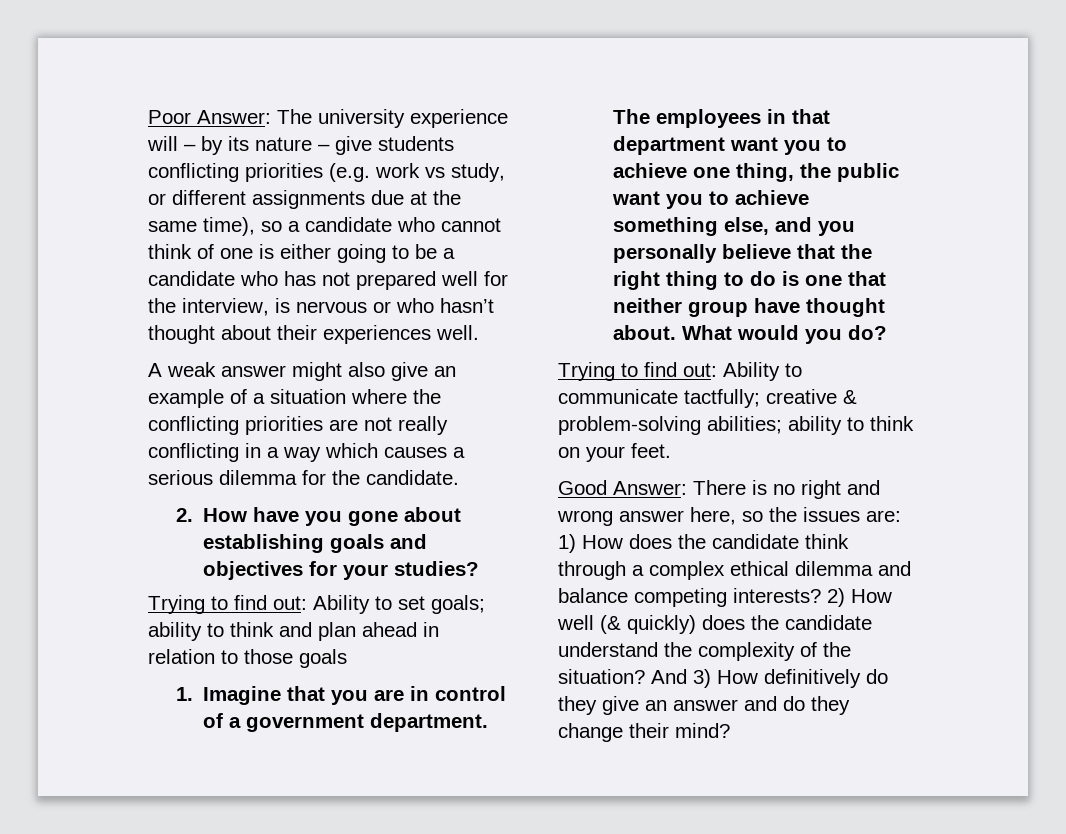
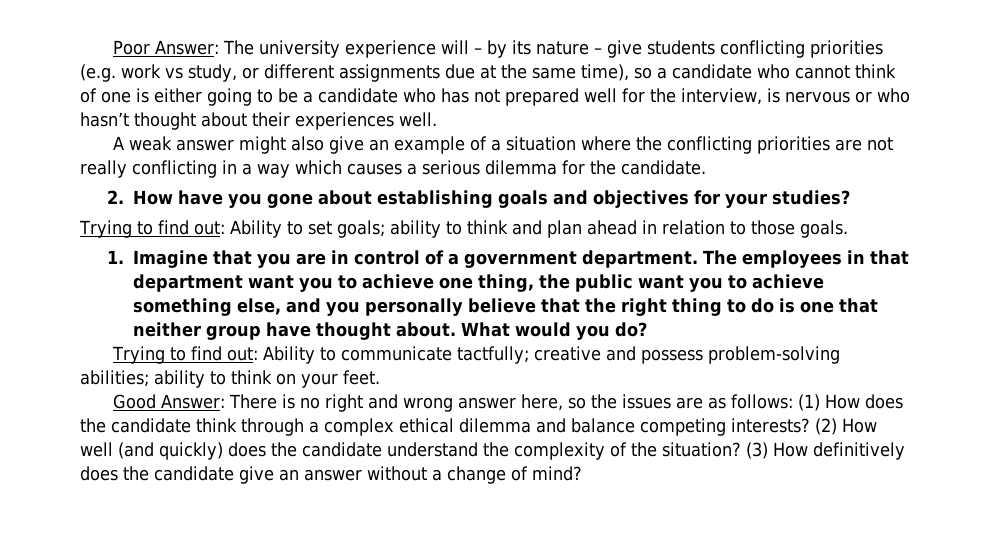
- Trying to find out: Ability to set goals; ability to think and plan ahead in relation to those goals
+ Trying to find out: Ability to set goals; ability to think and plan ahead in relation to those goals.
- Trying to find out: Ability to communicate tactfully; creative & problem-solving abilities; ability to think on your feet.
+ Trying to find out: Ability to communicate tactfully; creative and possess problem-solving abilities; ability to think on your feet.
- Good Answer: There is no right and wrong answer here, so the issues are: 1) How does the candidate think through a complex ethical dilemma and balance competing interests?
+ Good Answer: There is no right and wrong answer here, so the issues are as follows: (1) How does the candidate think through a complex ethical dilemma and balance competing interests?
- 2) How well (& quickly) does the candidate understand the complexity of the situation?
+ (2) How well (and quickly) does the candidate understand the complexity of the situation?
- And 3) How definitively do they give an answer and do they change their mind?
+ (3) How definitively does the candidate give an answer without a change of mind?

